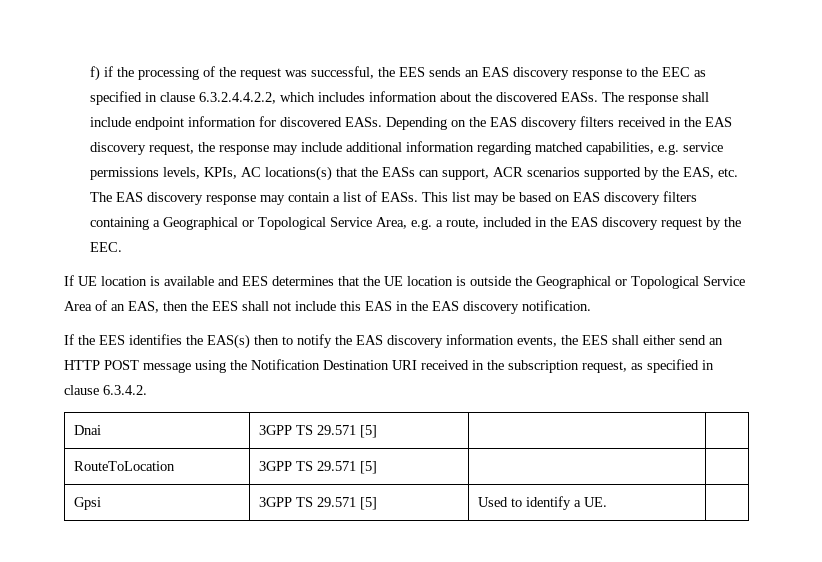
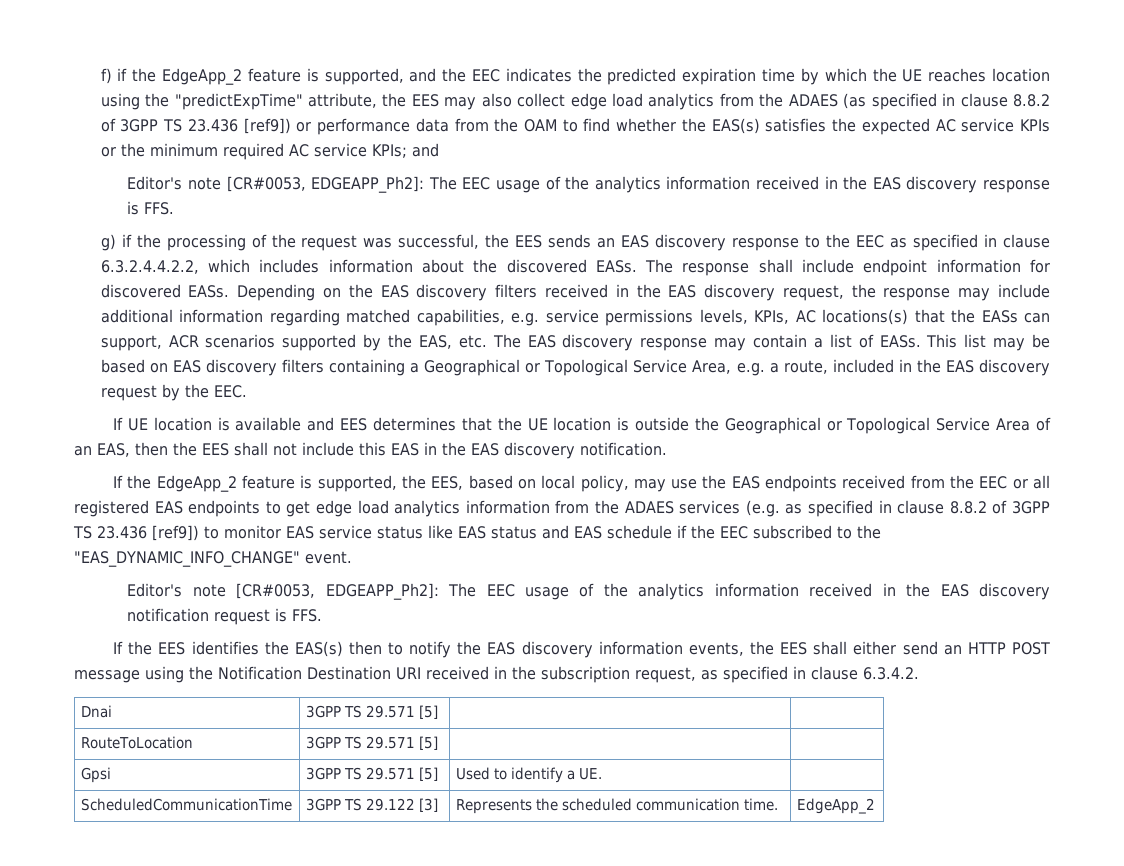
- f) if the processing of the request was successful, the EES sends an EAS discovery response to the EEC as specified in clause 6.3.2.4.4.2.2, which includes information about the discovered EASs.
+ f) if the EdgeApp_2 feature is supported, and the EEC indicates the predicted expiration time by which the UE reaches location using the "predictExpTime" attribute, the EES may also collect edge load analytics from the ADAES (as specified in clause 8.8.2 of 3GPP TS 23.436 [ref9]) or performance data from the OAM to find whether the EAS(s) satisfies the expected AC service KPIs or the minimum required AC service KPIs; and
+ Editor's note [CR#0053, EDGEAPP_Ph2]: The EEC usage of the analytics information received in the EAS discovery response is FFS.
+ g) if the processing of the request was successful, the EES sends an EAS discovery response to the EEC as specified in clause 6.3.2.4.4.2.2, which includes information about the discovered EASs.
+ If the EdgeApp_2 feature is supported, the EES, based on local policy, may use the EAS endpoints received from the EEC or all registered EAS endpoints to get edge load analytics information from the ADAES services (e.g. as specified in clause 8.8.2 of 3GPP TS 23.436 [ref9]) to monitor EAS service status like EAS status and EAS schedule if the EEC subscribed to the "EAS_DYNAMIC_INFO_CHANGE" event.
+ Editor's note [CR#0053, EDGEAPP_Ph2]: The EEC usage of the analytics information received in the EAS discovery notification request is FFS.
+ ScheduledCommunicationTime | 3GPP TS 29.122 [3] | Represents the scheduled communication time. | EdgeApp_2

